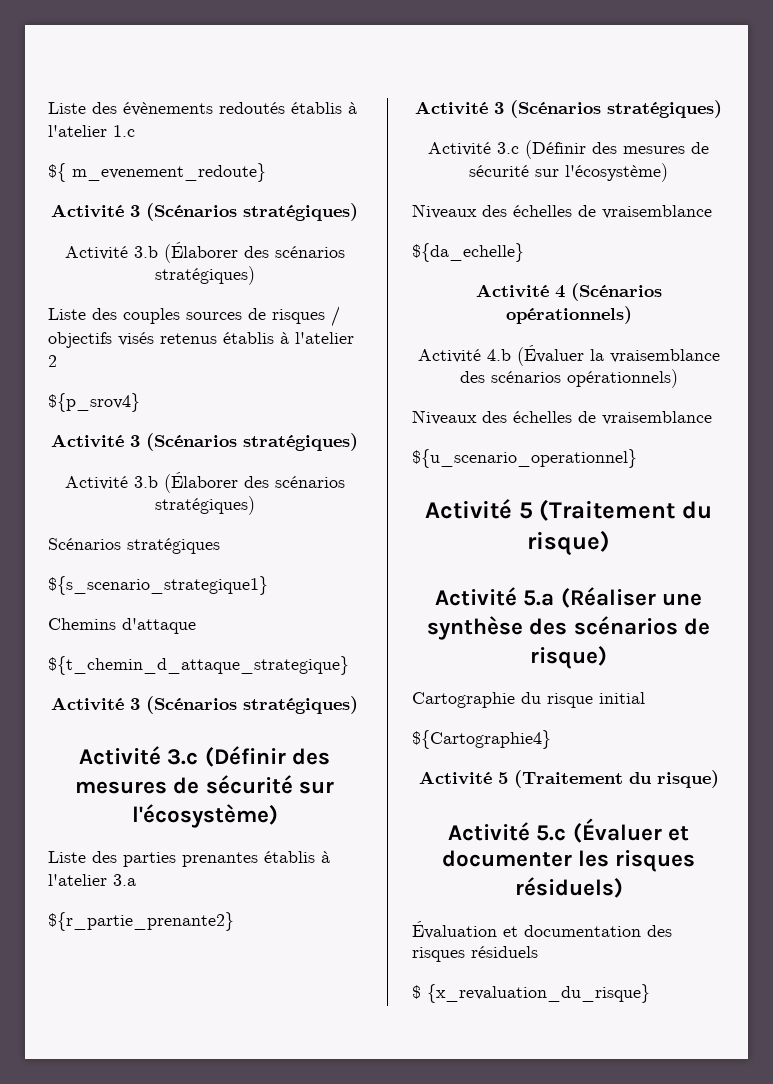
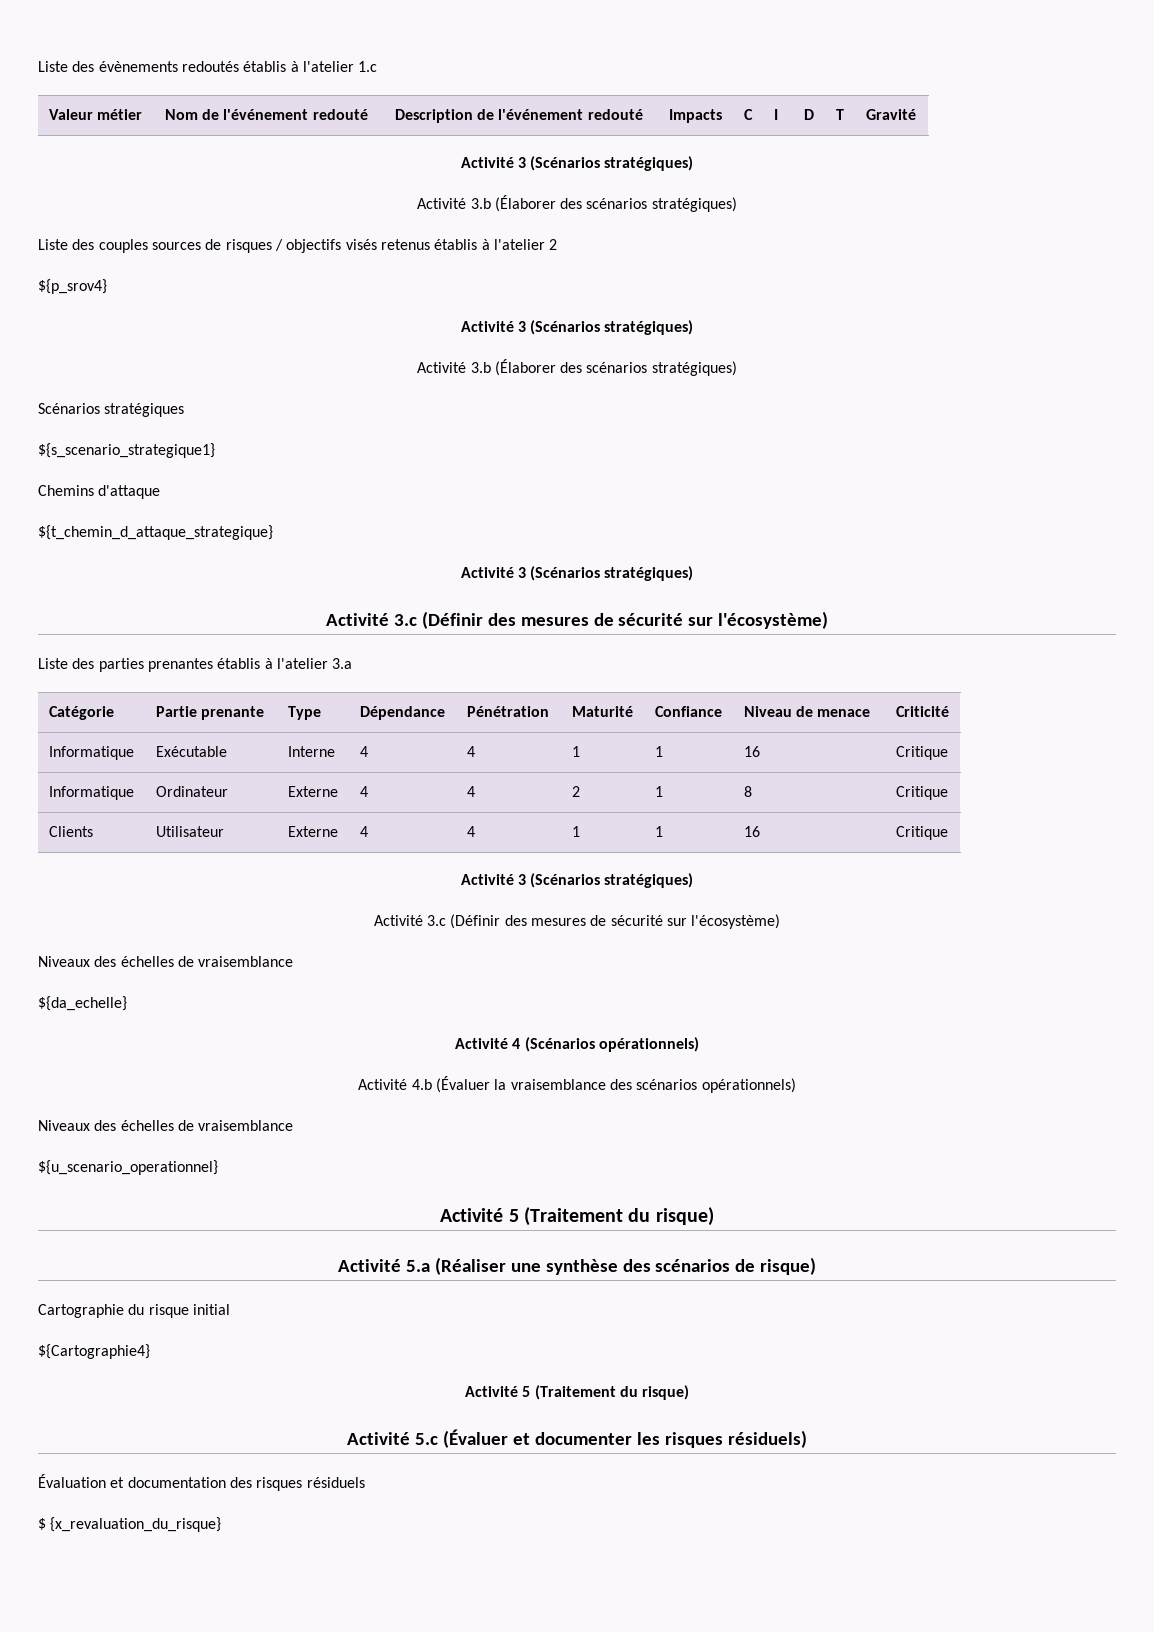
- ${ m_evenement_redoute}
+ Valeur métier | Nom de l'événement redouté | Description de l'événement redouté | Impacts | C | I | D | T | Gravité
- ${r_partie_prenante2}
+ Catégorie | Partie prenante | Type | Dépendance | Pénétration | Maturité | Confiance | Niveau de menace | Criticité
+ Informatique | Exécutable | Interne | 4 | 4 | 1 | 1 | 16 | Critique
+ Informatique | Ordinateur | Externe | 4 | 4 | 2 | 1 | 8 | Critique
+ Clients | Utilisateur | Externe | 4 | 4 | 1 | 1 | 16 | Critique

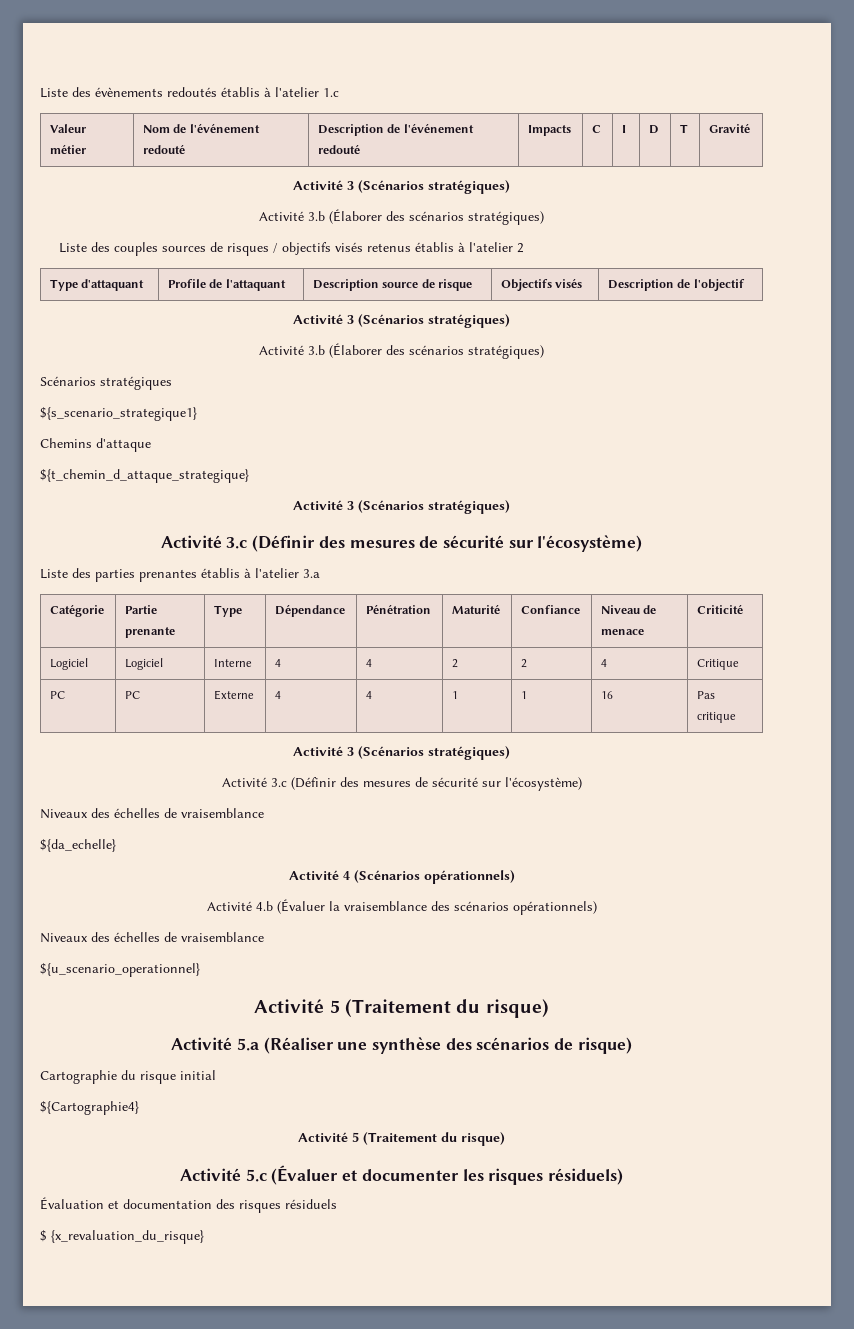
- ${p_srov4}
+ Type d'attaquant | Profile de l'attaquant | Description source de risque | Objectifs visés | Description de l'objectif
- Informatique | Exécutable | Interne | 4 | 4 | 1 | 1 | 16 | Critique
- Informatique | Ordinateur | Externe | 4 | 4 | 2 | 1 | 8 | Critique
- Clients | Utilisateur | Externe | 4 | 4 | 1 | 1 | 16 | Critique
+ Logiciel | Logiciel | Interne | 4 | 4 | 2 | 2 | 4 | Critique
+ PC | PC | Externe | 4 | 4 | 1 | 1 | 16 | Pas critique

